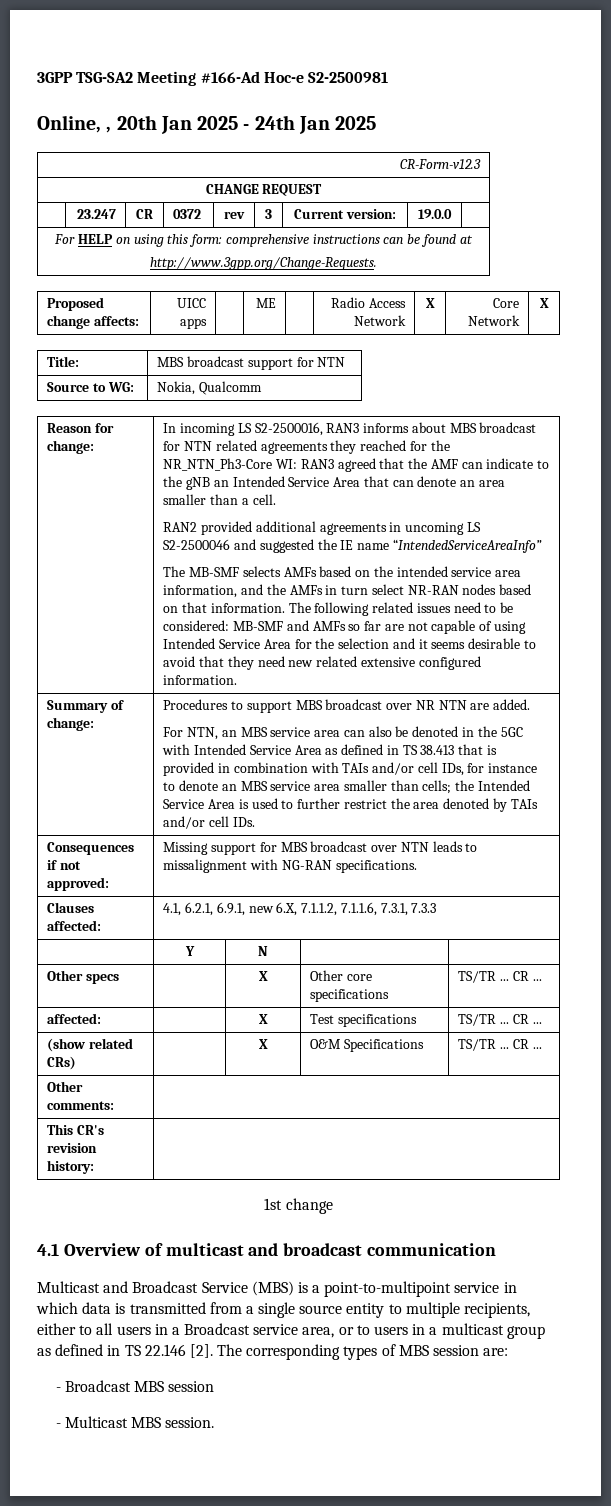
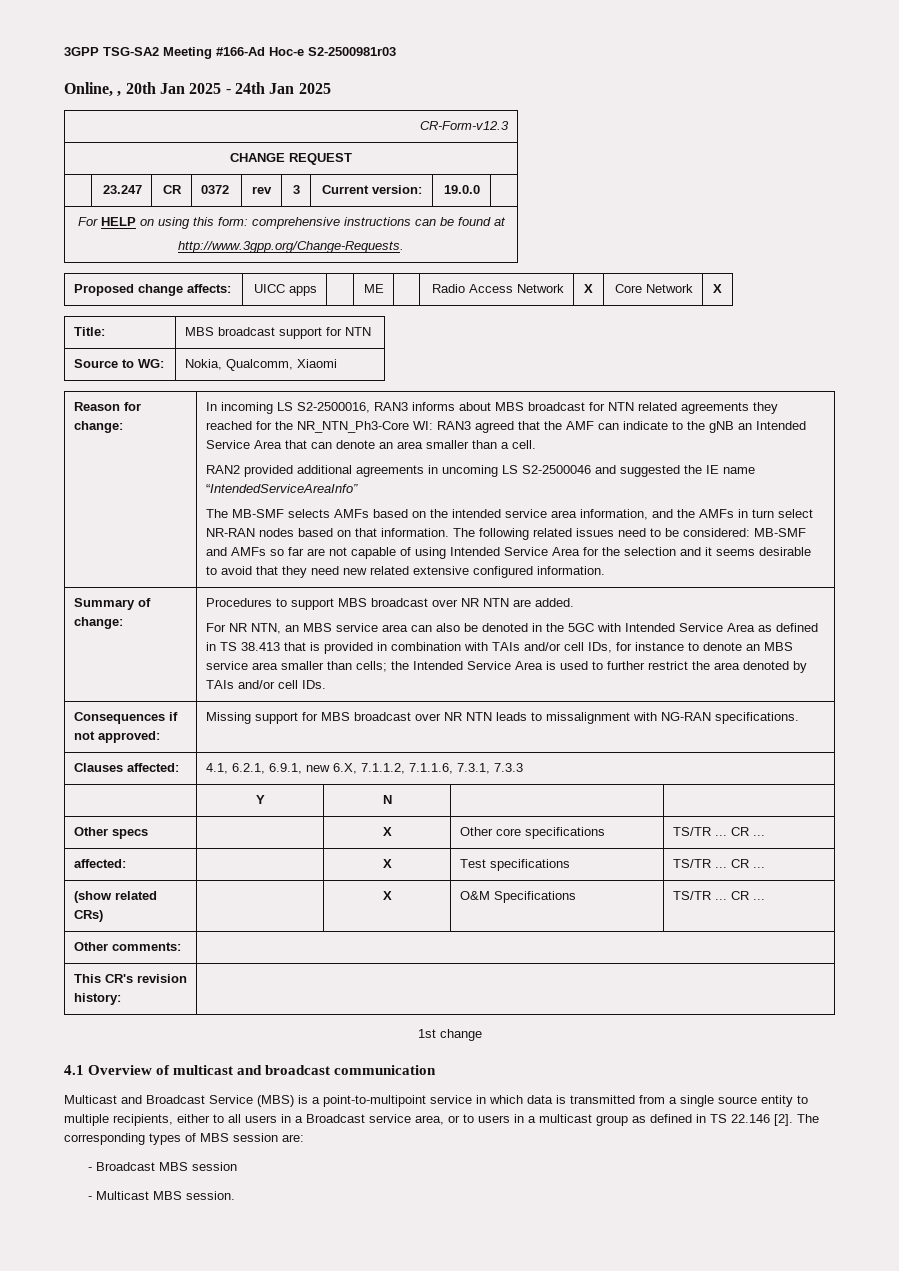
- 3GPP TSG-SA2 Meeting #166-Ad Hoc-e S2-2500981
+ 3GPP TSG-SA2 Meeting #166-Ad Hoc-e S2-2500981r03
- Source to WG: | Nokia, Qualcomm
+ Source to WG: | Nokia, Qualcomm, Xiaomi
- For NTN, an MBS service area can also be denoted in the 5GC with Intended Service Area as defined in TS 38.413 that is provided in combination with TAIs and/or cell IDs, for instance to denote an MBS service area smaller than cells; the Intended Service Area is used to further restrict the area denoted by TAIs and/or cell IDs.
+ For NR NTN, an MBS service area can also be denoted in the 5GC with Intended Service Area as defined in TS 38.413 that is provided in combination with TAIs and/or cell IDs, for instance to denote an MBS service area smaller than cells; the Intended Service Area is used to further restrict the area denoted by TAIs and/or cell IDs.
- Consequences if not approved: | Missing support for MBS broadcast over NTN leads to missalignment with NG-RAN specifications.
+ Consequences if not approved: | Missing support for MBS broadcast over NR NTN leads to missalignment with NG-RAN specifications.

